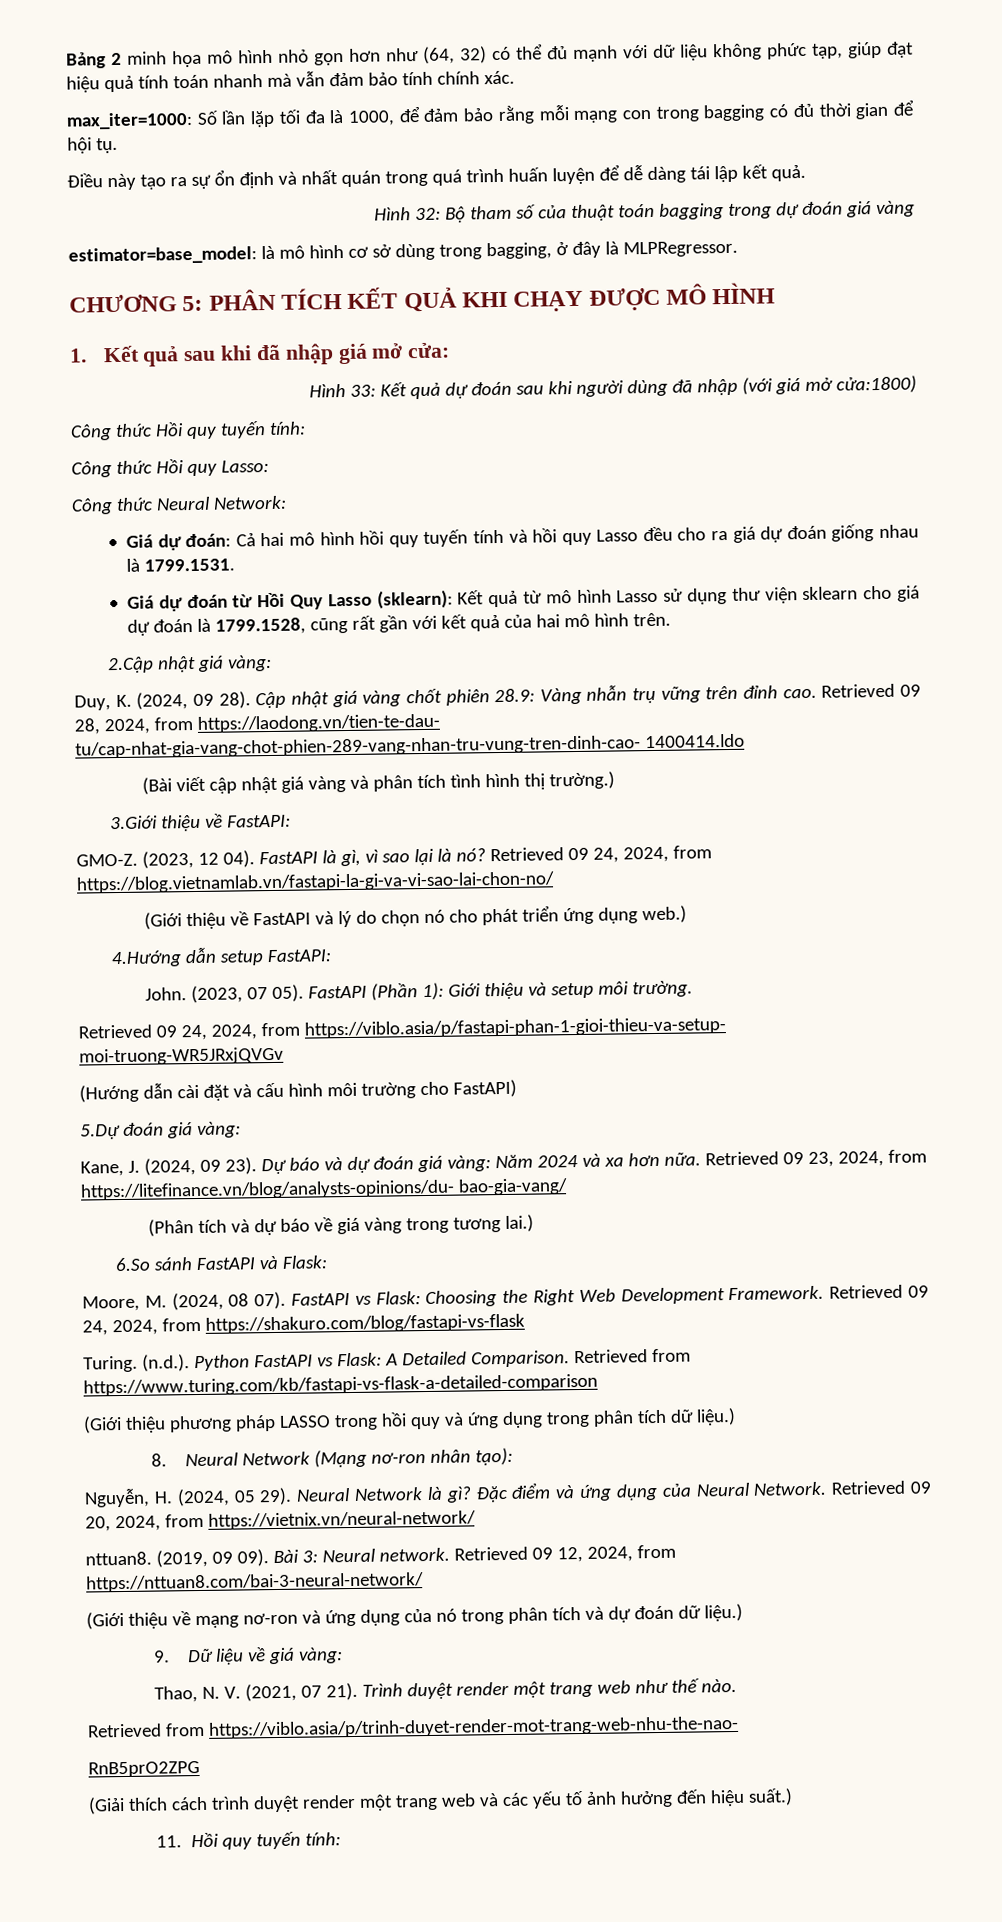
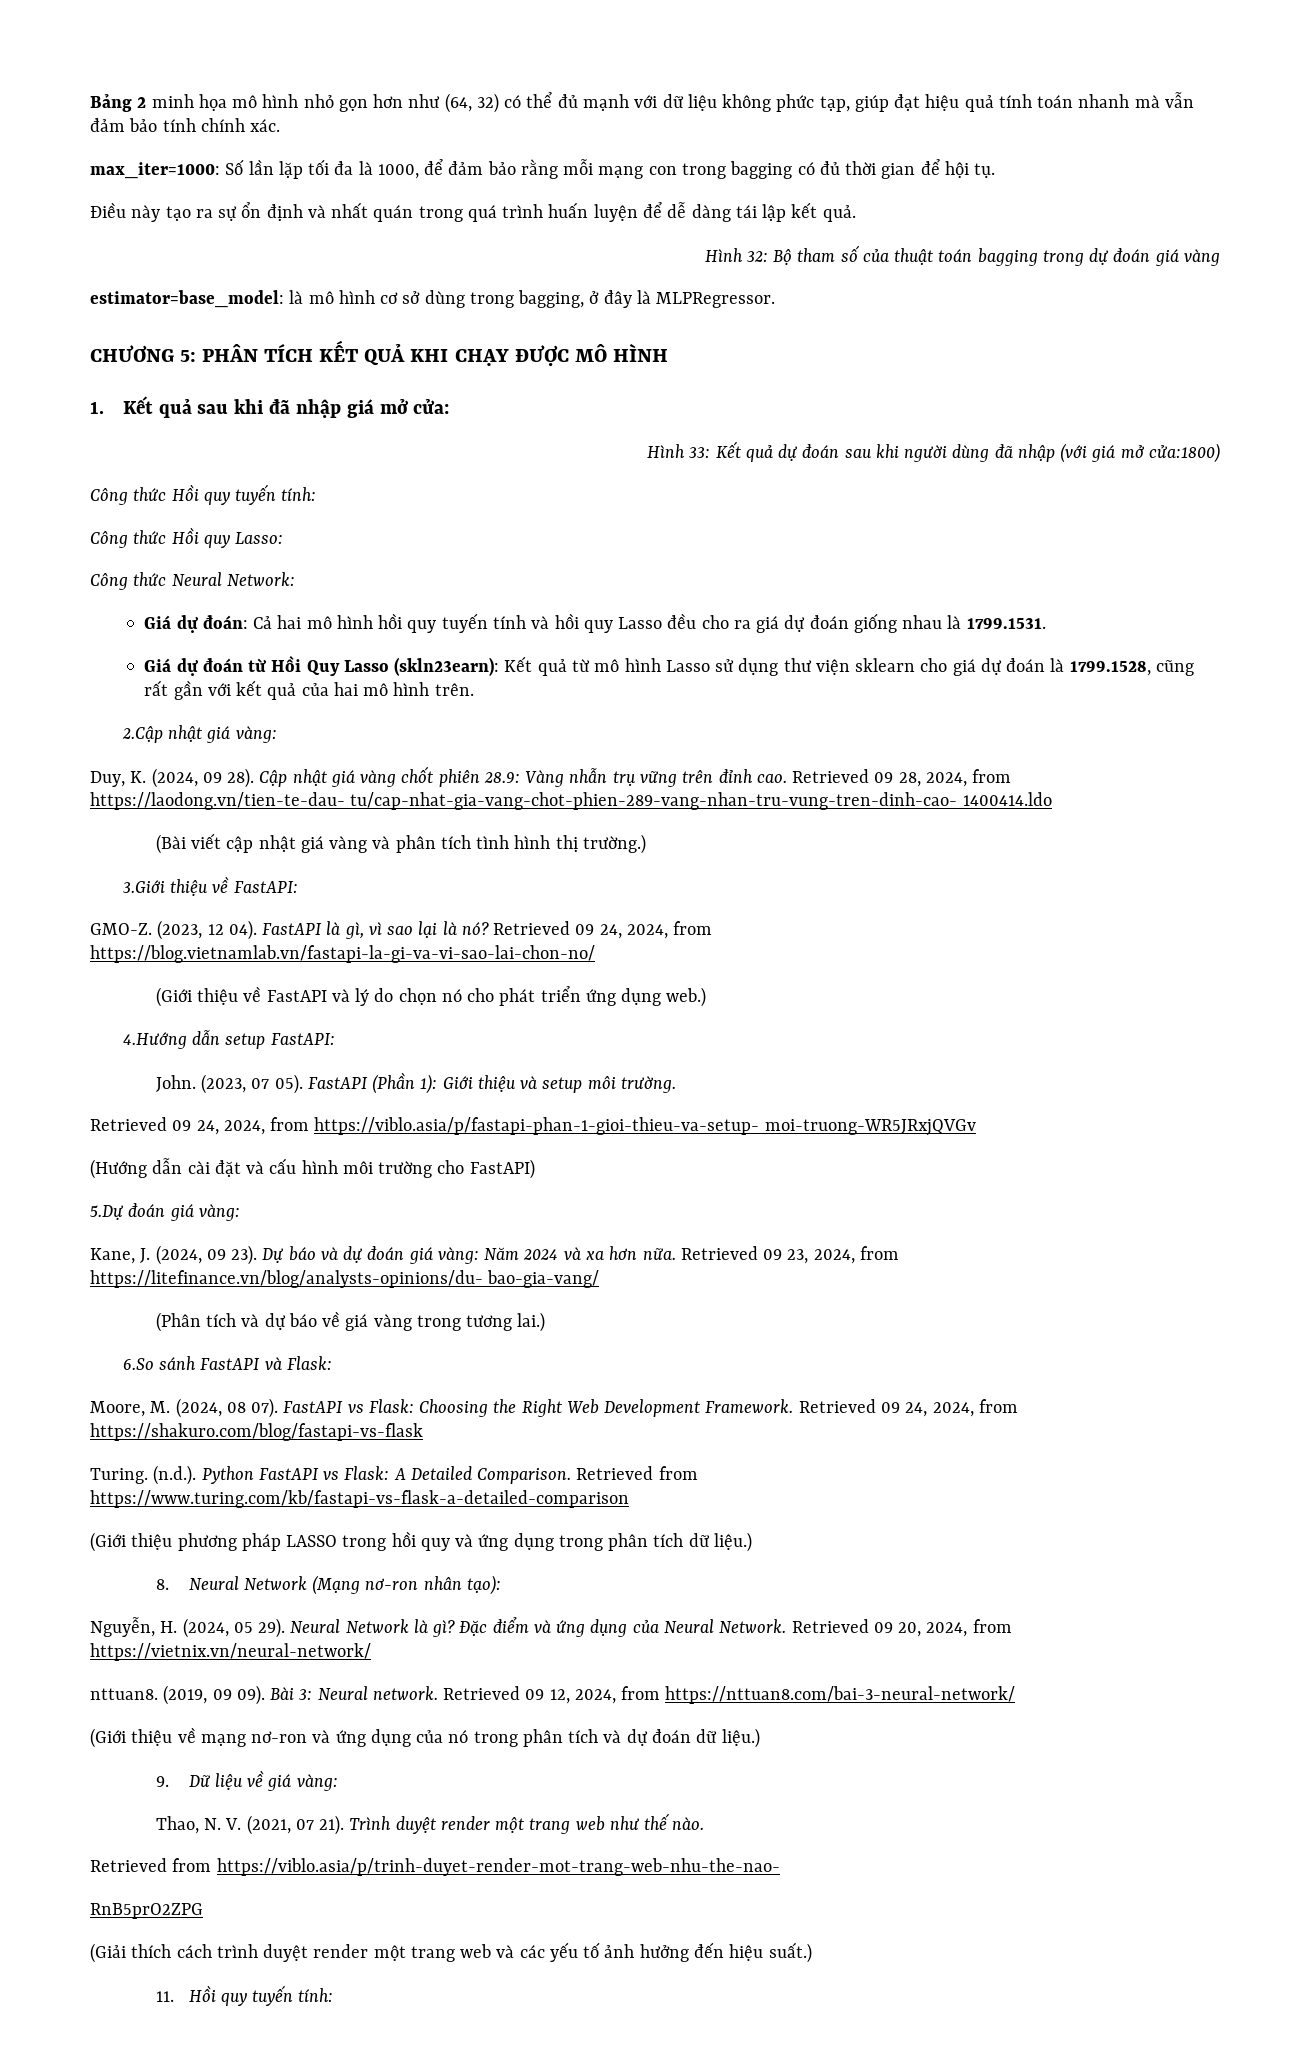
- Giá dự đoán từ Hồi Quy Lasso (sklearn): Kết quả từ mô hình Lasso sử dụng thư viện sklearn cho giá dự đoán là 1799.1528, cũng rất gần với kết quả của hai mô hình trên.
+ Giá dự đoán từ Hồi Quy Lasso (skln23earn): Kết quả từ mô hình Lasso sử dụng thư viện sklearn cho giá dự đoán là 1799.1528, cũng rất gần với kết quả của hai mô hình trên.

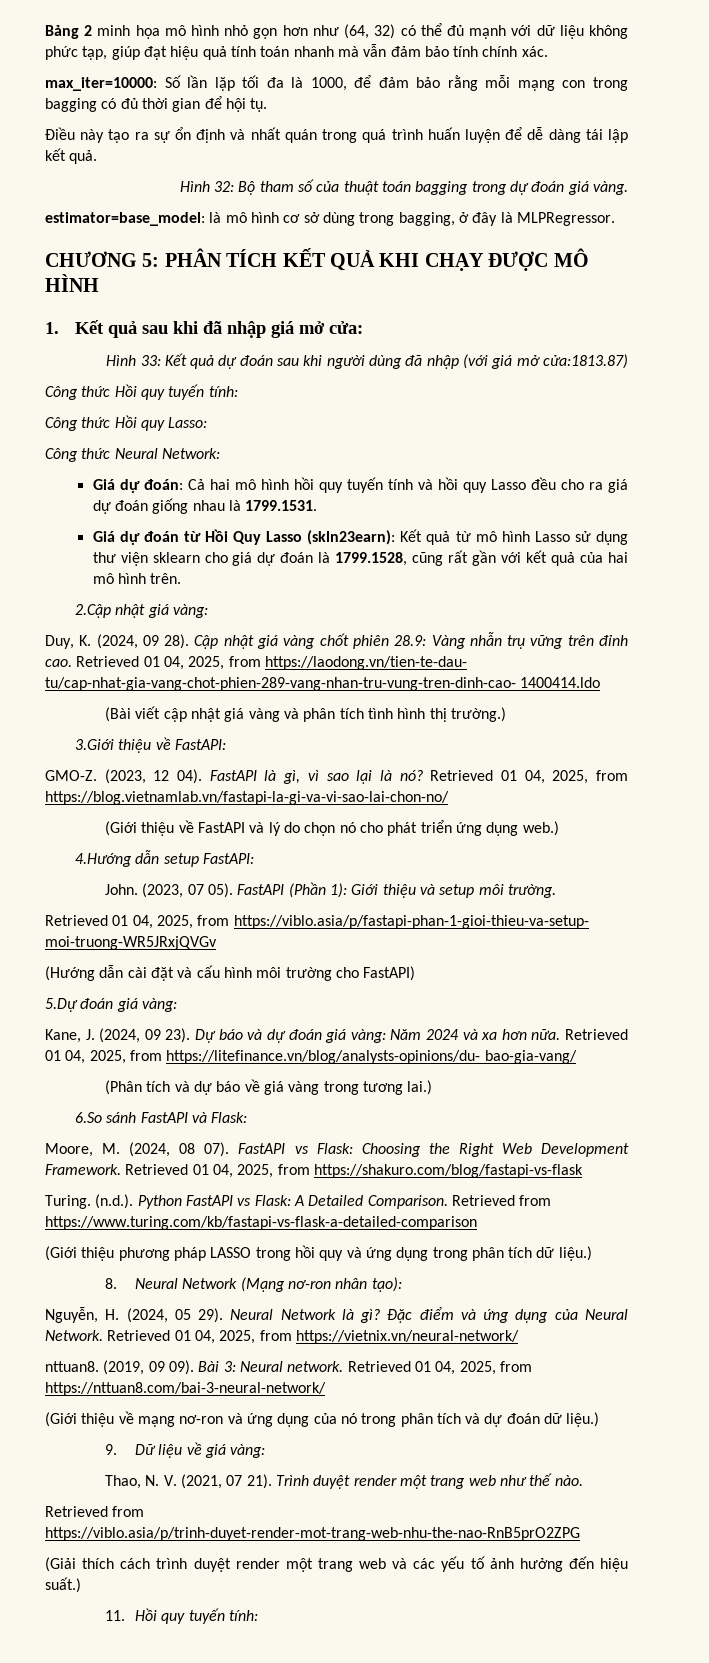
- max_iter=1000: Số lần lặp tối đa là 1000, để đảm bảo rằng mỗi mạng con trong bagging có đủ thời gian để hội tụ.
+ max_iter=10000: Số lần lặp tối đa là 1000, để đảm bảo rằng mỗi mạng con trong bagging có đủ thời gian để hội tụ.
- Hình 32: Bộ tham số của thuật toán bagging trong dự đoán giá vàng
+ Hình 32: Bộ tham số của thuật toán bagging trong dự đoán giá vàng.
- Hình 33: Kết quả dự đoán sau khi người dùng đã nhập (với giá mở cửa:1800)
+ Hình 33: Kết quả dự đoán sau khi người dùng đã nhập (với giá mở cửa:1813.87)
- Retrieved 09 28, 2024, from https://laodong.vn/tien-te-dau- tu/cap-nhat-gia-vang-chot-phien-289-vang-nhan-tru-vung-tren-dinh-cao- 1400414.ldo
+ Retrieved 01 04, 2025, from https://laodong.vn/tien-te-dau- tu/cap-nhat-gia-vang-chot-phien-289-vang-nhan-tru-vung-tren-dinh-cao- 1400414.ldo
- Retrieved 09 24, 2024, from https://blog.vietnamlab.vn/fastapi-la-gi-va-vi-sao-lai-chon-no/
+ Retrieved 01 04, 2025, from https://blog.vietnamlab.vn/fastapi-la-gi-va-vi-sao-lai-chon-no/
- Retrieved 09 24, 2024, from https://viblo.asia/p/fastapi-phan-1-gioi-thieu-va-setup- moi-truong-WR5JRxjQVGv
+ Retrieved 01 04, 2025, from https://viblo.asia/p/fastapi-phan-1-gioi-thieu-va-setup- moi-truong-WR5JRxjQVGv
- Retrieved 09 23, 2024, from https://litefinance.vn/blog/analysts-opinions/du- bao-gia-vang/
+ Retrieved 01 04, 2025, from https://litefinance.vn/blog/analysts-opinions/du- bao-gia-vang/
- Retrieved 09 24, 2024, from https://shakuro.com/blog/fastapi-vs-flask
+ Retrieved 01 04, 2025, from https://shakuro.com/blog/fastapi-vs-flask
- Retrieved 09 20, 2024, from https://vietnix.vn/neural-network/
+ Retrieved 01 04, 2025, from https://vietnix.vn/neural-network/
- Retrieved 09 12, 2024, from https://nttuan8.com/bai-3-neural-network/
+ Retrieved 01 04, 2025, from https://nttuan8.com/bai-3-neural-network/
- Retrieved from https://viblo.asia/p/trinh-duyet-render-mot-trang-web-nhu-the-nao-
- RnB5prO2ZPG
+ Retrieved from https://viblo.asia/p/trinh-duyet-render-mot-trang-web-nhu-the-nao-RnB5prO2ZPG

